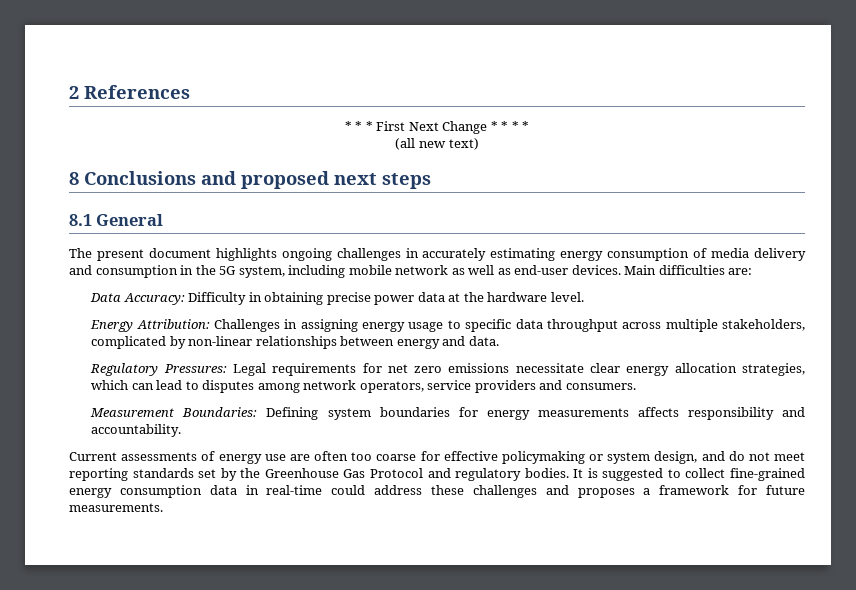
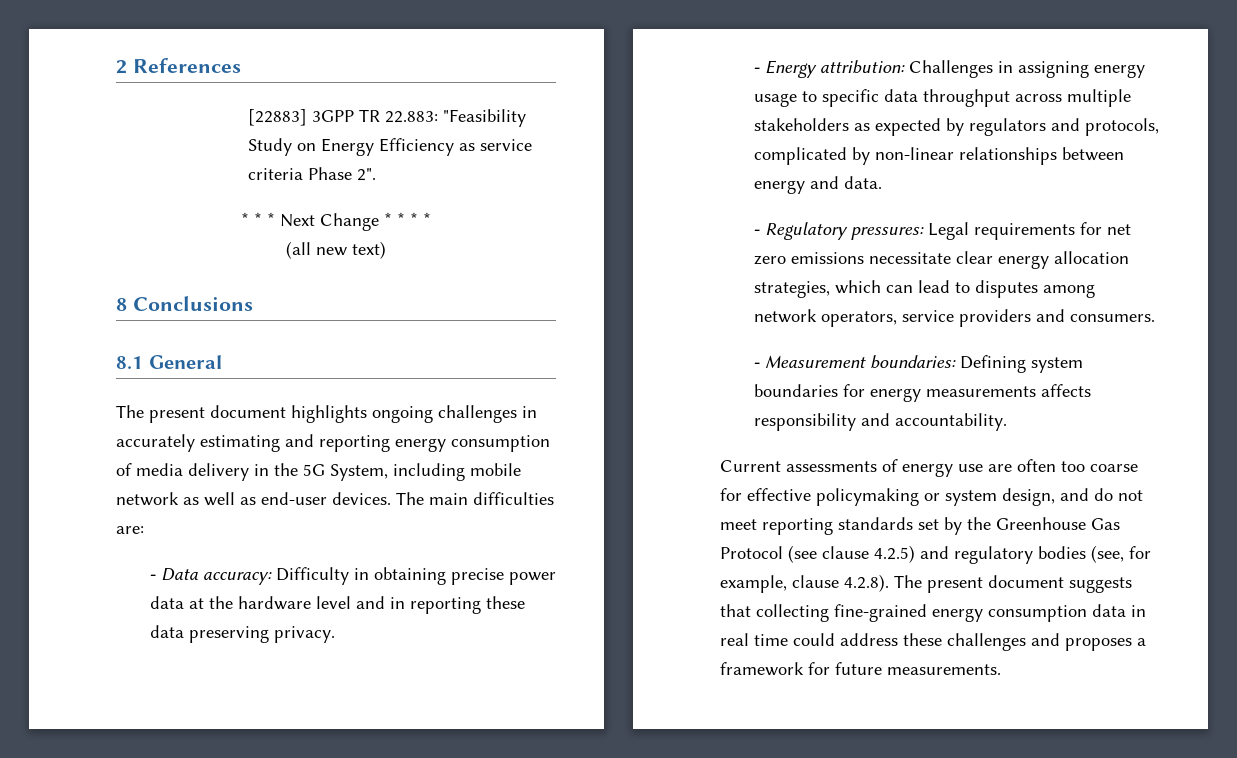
- * * * First Next Change * * * *
+ [22883] 3GPP TR 22.883: "Feasibility Study on Energy Efficiency as service criteria Phase 2".
+ * * * Next Change * * * *
- 8 Conclusions and proposed next steps
+ 8 Conclusions
- The present document highlights ongoing challenges in accurately estimating energy consumption of media delivery and consumption in the 5G system, including mobile network as well as end-user devices.
+ The present document highlights ongoing challenges in accurately estimating and reporting energy consumption of media delivery in the 5G System, including mobile network as well as end-user devices.
- Main difficulties are:
+ The main difficulties are:
- Data Accuracy: Difficulty in obtaining precise power data at the hardware level.
- Energy Attribution: Challenges in assigning energy usage to specific data throughput across multiple stakeholders, complicated by non-linear relationships between energy and data.
+ - Data accuracy: Difficulty in obtaining precise power data at the hardware level and in reporting these data preserving privacy.
+ - Energy attribution: Challenges in assigning energy usage to specific data throughput across multiple stakeholders as expected by regulators and protocols, complicated by non-linear relationships between energy and data.
- Regulatory Pressures: Legal requirements for net zero emissions necessitate clear energy allocation strategies, which can lead to disputes among network operators, service providers and consumers.
+ - Regulatory pressures: Legal requirements for net zero emissions necessitate clear energy allocation strategies, which can lead to disputes among network operators, service providers and consumers.
- Measurement Boundaries: Defining system boundaries for energy measurements affects responsibility and accountability.
+ - Measurement boundaries: Defining system boundaries for energy measurements affects responsibility and accountability.
- Current assessments of energy use are often too coarse for effective policymaking or system design, and do not meet reporting standards set by the Greenhouse Gas Protocol and regulatory bodies. It is suggested to collect fine-grained energy consumption data in real-time could address these challenges and proposes a framework for future measurements.
+ Current assessments of energy use are often too coarse for effective policymaking or system design, and do not meet reporting standards set by the Greenhouse Gas Protocol (see clause 4.2.5) and regulatory bodies (see, for example, clause 4.2.8). The present document suggests that collecting fine-grained energy consumption data in real time could address these challenges and proposes a framework for future measurements.

